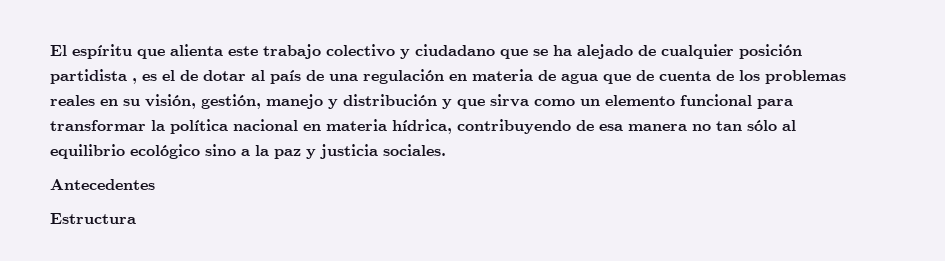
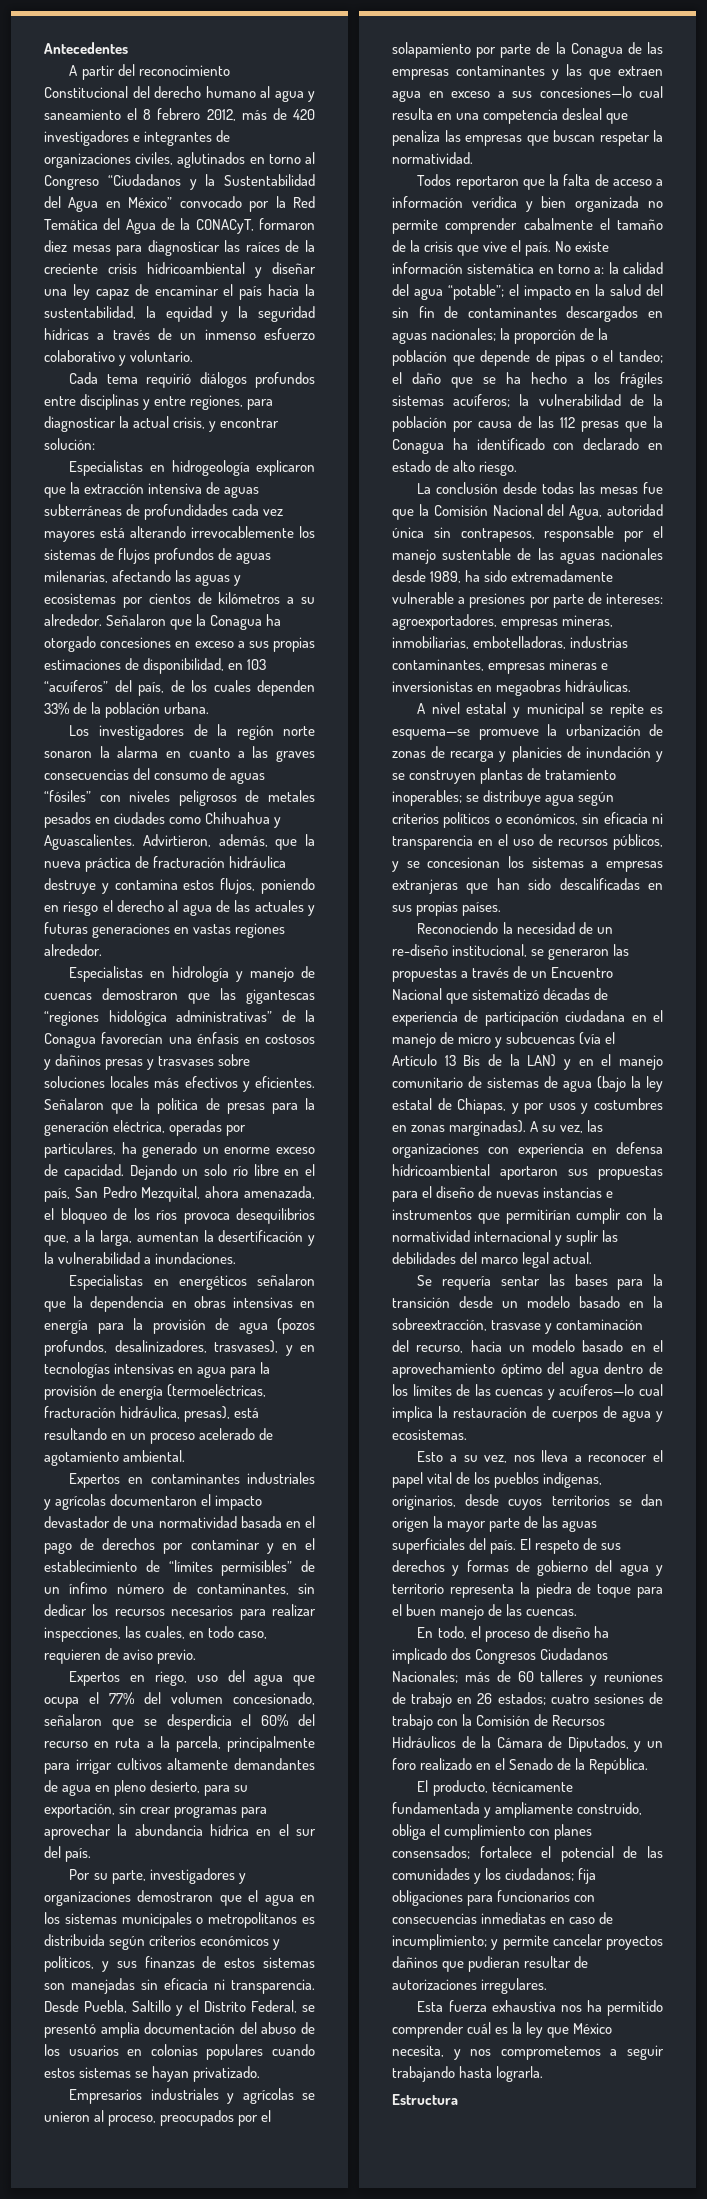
- El espíritu que alienta este trabajo colectivo y ciudadano que se ha alejado de cualquier posición partidista , es el de dotar al país de una regulación en materia de agua que de cuenta de los problemas reales en su visión, gestión, manejo y distribución y que sirva como un elemento funcional para transformar la política nacional en materia hídrica, contribuyendo de esa manera no tan sólo al equilibrio ecológico sino a la paz y justicia sociales.
  Antecedentes
+ A partir del reconocimiento Constitucional del derecho humano al agua y saneamiento el 8 febrero 2012, más de 420 investigadores e integrantes de organizaciones civiles, aglutinados en torno al Congreso “Ciudadanos y la Sustentabilidad del Agua en México” convocado por la Red Temática del Agua de la CONACyT, formaron diez mesas para diagnosticar las raíces de la creciente crisis hídricoambiental y diseñar una ley capaz de encaminar el país hacia la sustentabilidad, la equidad y la seguridad hídricas a través de un inmenso esfuerzo colaborativo y voluntario.
+ Cada tema requirió diálogos profundos entre disciplinas y entre regiones, para diagnosticar la actual crisis, y encontrar solución:
+ Especialistas en hidrogeología explicaron que la extracción intensiva de aguas subterráneas de profundidades cada vez mayores está alterando irrevocablemente los sistemas de flujos profundos de aguas milenarias, afectando las aguas y ecosistemas por cientos de kilómetros a su alrededor. Señalaron que la Conagua ha otorgado concesiones en exceso a sus propias estimaciones de disponibilidad, en 103 “acuíferos” del país, de los cuales dependen 33% de la población urbana.
+ Los investigadores de la región norte sonaron la alarma en cuanto a las graves consecuencias del consumo de aguas “fósiles” con niveles peligrosos de metales pesados en ciudades como Chihuahua y Aguascalientes. Advirtieron, además, que la nueva práctica de fracturación hidráulica destruye y contamina estos flujos, poniendo en riesgo el derecho al agua de las actuales y futuras generaciones en vastas regiones alrededor.
+ Especialistas en hidrología y manejo de cuencas demostraron que las gigantescas “regiones hidológica administrativas” de la Conagua favorecían una énfasis en costosos y dañinos presas y trasvases sobre soluciones locales más efectivos y eficientes. Señalaron que la política de presas para la generación eléctrica, operadas por particulares, ha generado un enorme exceso de capacidad. Dejando un solo río libre en el país, San Pedro Mezquital, ahora amenazada, el bloqueo de los ríos provoca desequilibrios que, a la larga, aumentan la desertificación y la vulnerabilidad a inundaciones.
+ Especialistas en energéticos señalaron que la dependencia en obras intensivas en energía para la provisión de agua (pozos profundos, desalinizadores, trasvases), y en tecnologías intensivas en agua para la provisión de energía (termoeléctricas, fracturación hidráulica, presas), está resultando en un proceso acelerado de agotamiento ambiental.
+ Expertos en contaminantes industriales y agrícolas documentaron el impacto devastador de una normatividad basada en el pago de derechos por contaminar y en el establecimiento de “límites permisibles” de un ínfimo número de contaminantes, sin dedicar los recursos necesarios para realizar inspecciones, las cuales, en todo caso, requieren de aviso previo.
+ Expertos en riego, uso del agua que ocupa el 77% del volumen concesionado, señalaron que se desperdicia el 60% del recurso en ruta a la parcela, principalmente para irrigar cultivos altamente demandantes de agua en pleno desierto, para su exportación, sin crear programas para aprovechar la abundancia hídrica en el sur del país.
+ Por su parte, investigadores y organizaciones demostraron que el agua en los sistemas municipales o metropolitanos es distribuida según criterios económicos y políticos, y sus finanzas de estos sistemas son manejadas sin eficacia ni transparencia. Desde Puebla, Saltillo y el Distrito Federal, se presentó amplia documentación del abuso de los usuarios en colonias populares cuando estos sistemas se hayan privatizado.
+ Empresarios industriales y agrícolas se unieron al proceso, preocupados por el solapamiento por parte de la Conagua de las empresas contaminantes y las que extraen agua en exceso a sus concesiones—lo cual resulta en una competencia desleal que penaliza las empresas que buscan respetar la normatividad.
+ Todos reportaron que la falta de acceso a información verídica y bien organizada no permite comprender cabalmente el tamaño de la crisis que vive el país. No existe información sistemática en torno a: la calidad del agua “potable”; el impacto en la salud del sin fin de contaminantes descargados en aguas nacionales; la proporción de la población que depende de pipas o el tandeo; el daño que se ha hecho a los frágiles sistemas acuíferos; la vulnerabilidad de la población por causa de las 112 presas que la Conagua ha identificado con declarado en estado de alto riesgo.
+ La conclusión desde todas las mesas fue que la Comisión Nacional del Agua, autoridad única sin contrapesos, responsable por el manejo sustentable de las aguas nacionales desde 1989, ha sido extremadamente vulnerable a presiones por parte de intereses: agroexportadores, empresas mineras, inmobiliarias, embotelladoras, industrias contaminantes, empresas mineras e inversionistas en megaobras hidráulicas.
+ A nivel estatal y municipal se repite es esquema—se promueve la urbanización de zonas de recarga y planicies de inundación y se construyen plantas de tratamiento inoperables; se distribuye agua según criterios políticos o económicos, sin eficacia ni transparencia en el uso de recursos públicos, y se concesionan los sistemas a empresas extranjeras que han sido descalificadas en sus propias países.
+ Reconociendo la necesidad de un re-diseño institucional, se generaron las propuestas a través de un Encuentro Nacional que sistematizó décadas de experiencia de participación ciudadana en el manejo de micro y subcuencas (vía el Artículo 13 Bis de la LAN) y en el manejo comunitario de sistemas de agua (bajo la ley estatal de Chiapas, y por usos y costumbres en zonas marginadas). A su vez, las organizaciones con experiencia en defensa hídricoambiental aportaron sus propuestas para el diseño de nuevas instancias e instrumentos que permitirían cumplir con la normatividad internacional y suplir las debilidades del marco legal actual.
+ Se requería sentar las bases para la transición desde un modelo basado en la sobreextracción, trasvase y contaminación del recurso, hacia un modelo basado en el aprovechamiento óptimo del agua dentro de los límites de las cuencas y acuíferos—lo cual implica la restauración de cuerpos de agua y ecosistemas.
+ Esto a su vez, nos lleva a reconocer el papel vital de los pueblos indígenas, originarios, desde cuyos territorios se dan origen la mayor parte de las aguas superficiales del país. El respeto de sus derechos y formas de gobierno del agua y territorio representa la piedra de toque para el buen manejo de las cuencas.
+ En todo, el proceso de diseño ha implicado dos Congresos Ciudadanos Nacionales; más de 60 talleres y reuniones de trabajo en 26 estados; cuatro sesiones de trabajo con la Comisión de Recursos Hidráulicos de la Cámara de Diputados, y un foro realizado en el Senado de la República.
+ El producto, técnicamente fundamentada y ampliamente construido, obliga el cumplimiento con planes consensados; fortalece el potencial de las comunidades y los ciudadanos; fija obligaciones para funcionarios con consecuencias inmediatas en caso de incumplimiento; y permite cancelar proyectos dañinos que pudieran resultar de autorizaciones irregulares.
+ Esta fuerza exhaustiva nos ha permitido comprender cuál es la ley que México necesita, y nos comprometemos a seguir trabajando hasta lograrla.

